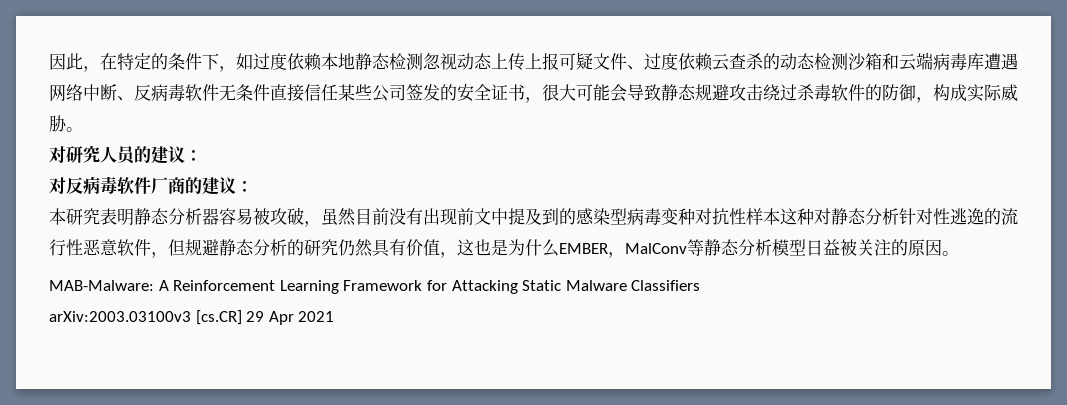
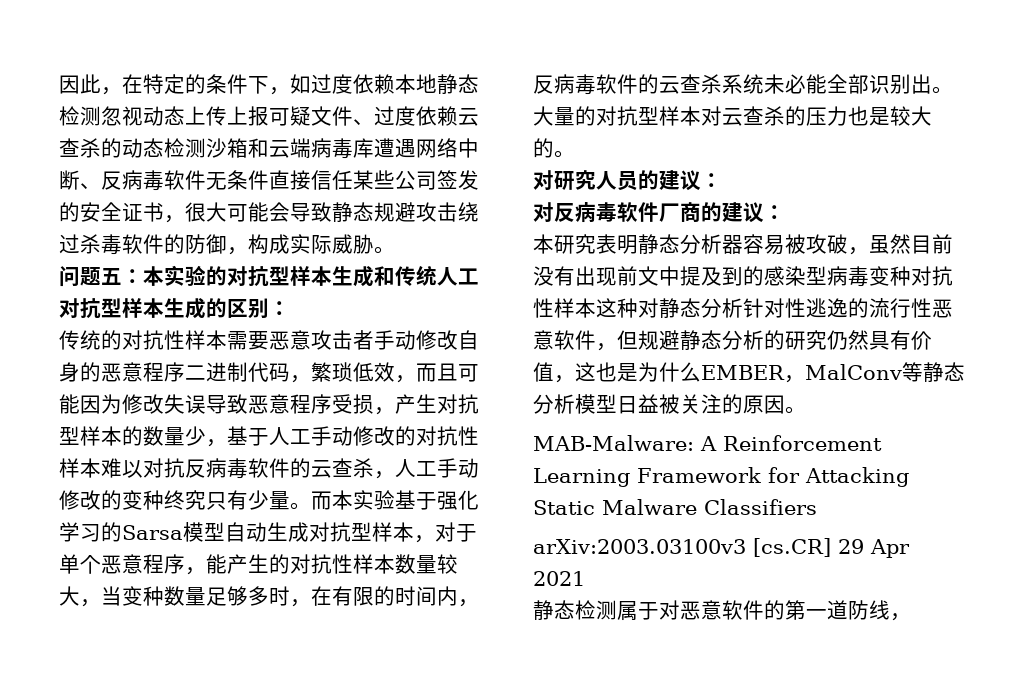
+ 问题五：本实验的对抗型样本生成和传统人工对抗型样本生成的区别：
+ 传统的对抗性样本需要恶意攻击者手动修改自身的恶意程序二进制代码，繁琐低效，而且可能因为修改失误导致恶意程序受损，产生对抗型样本的数量少，基于人工手动修改的对抗性样本难以对抗反病毒软件的云查杀，人工手动修改的变种终究只有少量。而本实验基于强化学习的Sarsa模型自动生成对抗型样本，对于单个恶意程序，能产生的对抗性样本数量较大，当变种数量足够多时，在有限的时间内，反病毒软件的云查杀系统未必能全部识别出。大量的对抗型样本对云查杀的压力也是较大的。
+ 静态检测属于对恶意软件的第一道防线，

